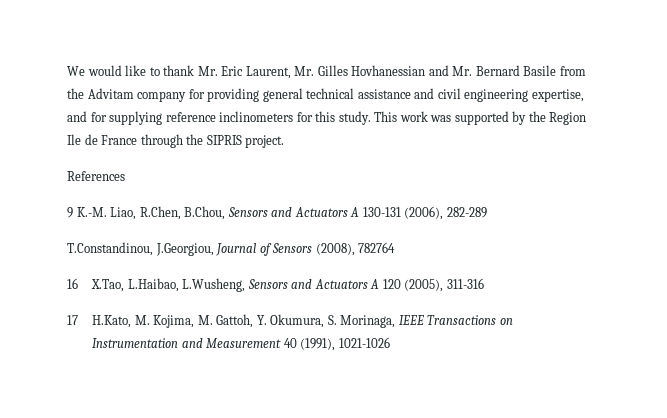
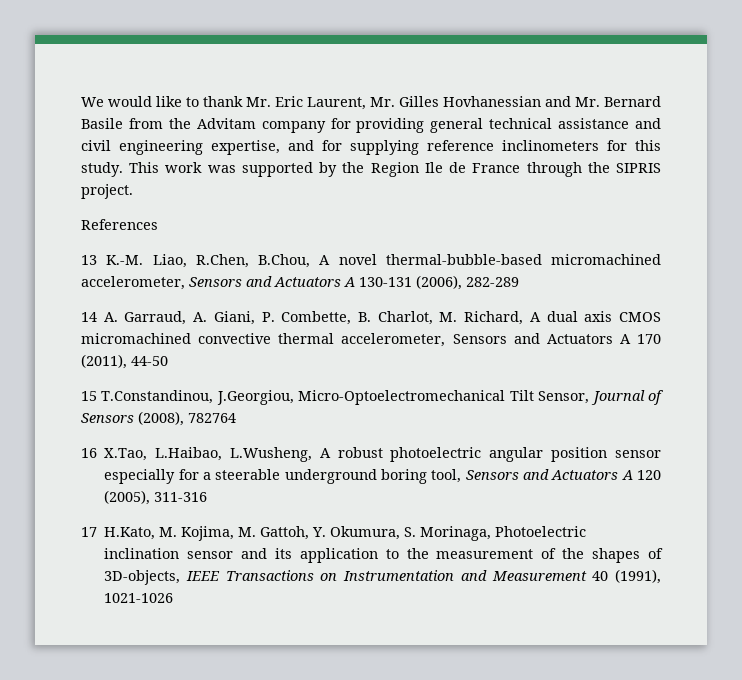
- 9 K.-M. Liao, R.Chen, B.Chou, Sensors and Actuators A 130-131 (2006), 282-289
+ 13 K.-M. Liao, R.Chen, B.Chou, A novel thermal-bubble-based micromachined accelerometer, Sensors and Actuators A 130-131 (2006), 282-289
- T.Constandinou, J.Georgiou, Journal of Sensors (2008), 782764
+ 14 A. Garraud, A. Giani, P. Combette, B. Charlot, M. Richard, A dual axis CMOS micromachined convective thermal accelerometer, Sensors and Actuators A 170 (2011), 44-50
+ 15 T.Constandinou, J.Georgiou, Micro-Optoelectromechanical Tilt Sensor, Journal of Sensors (2008), 782764
- 16 X.Tao, L.Haibao, L.Wusheng, Sensors and Actuators A 120 (2005), 311-316
+ 16 X.Tao, L.Haibao, L.Wusheng, A robust photoelectric angular position sensor especially for a steerable underground boring tool, Sensors and Actuators A 120 (2005), 311-316
- 17 H.Kato, M. Kojima, M. Gattoh, Y. Okumura, S. Morinaga, IEEE Transactions on Instrumentation and Measurement 40 (1991), 1021-1026
+ 17 H.Kato, M. Kojima, M. Gattoh, Y. Okumura, S. Morinaga, Photoelectric inclination sensor and its application to the measurement of the shapes of 3D-objects, IEEE Transactions on Instrumentation and Measurement 40 (1991), 1021-1026

